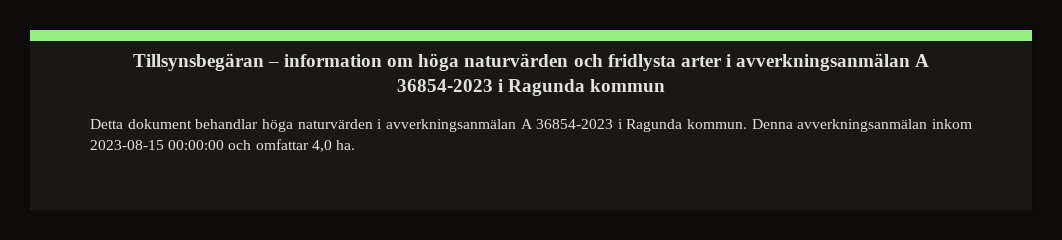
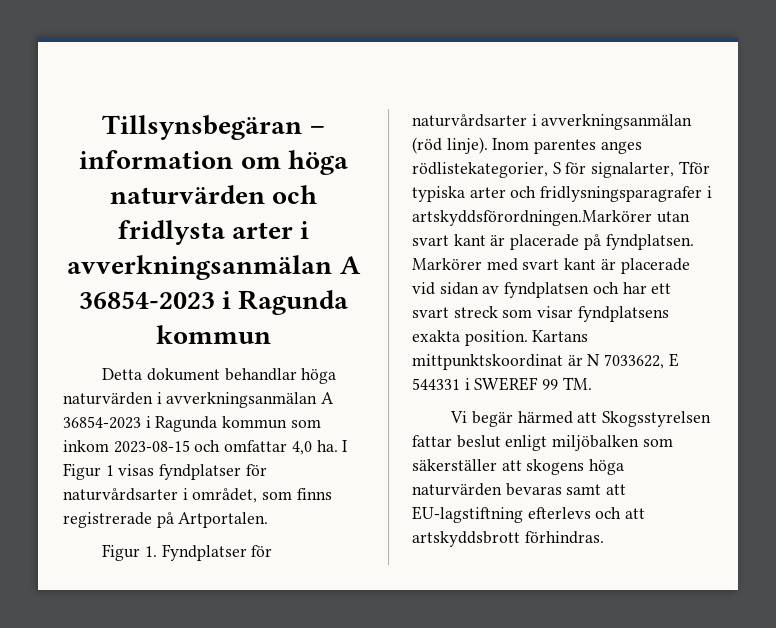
- Detta dokument behandlar höga naturvärden i avverkningsanmälan A 36854-2023 i Ragunda kommun. Denna avverkningsanmälan inkom 2023-08-15 00:00:00 och omfattar 4,0 ha.
+ Detta dokument behandlar höga naturvärden i avverkningsanmälan A 36854-2023 i Ragunda kommun som inkom 2023-08-15 och omfattar 4,0 ha.
+ I Figur 1 visas fyndplatser för naturvårdsarter i området, som finns registrerade på Artportalen.
+ Figur 1. Fyndplatser för naturvårdsarter i avverkningsanmälan (röd linje). Inom parentes anges rödlistekategorier, S för signalarter, Tför typiska arter och fridlysningsparagrafer i artskyddsförordningen.Markörer utan svart kant är placerade på fyndplatsen. Markörer med svart kant är placerade vid sidan av fyndplatsen och har ett svart streck som visar fyndplatsens exakta position. Kartans mittpunktskoordinat är N 7033622, E 544331 i SWEREF 99 TM.
+ Vi begär härmed att Skogsstyrelsen fattar beslut enligt miljöbalken som säkerställer att skogens höga naturvärden bevaras samt att EU-lagstiftning efterlevs och att artskyddsbrott förhindras.

